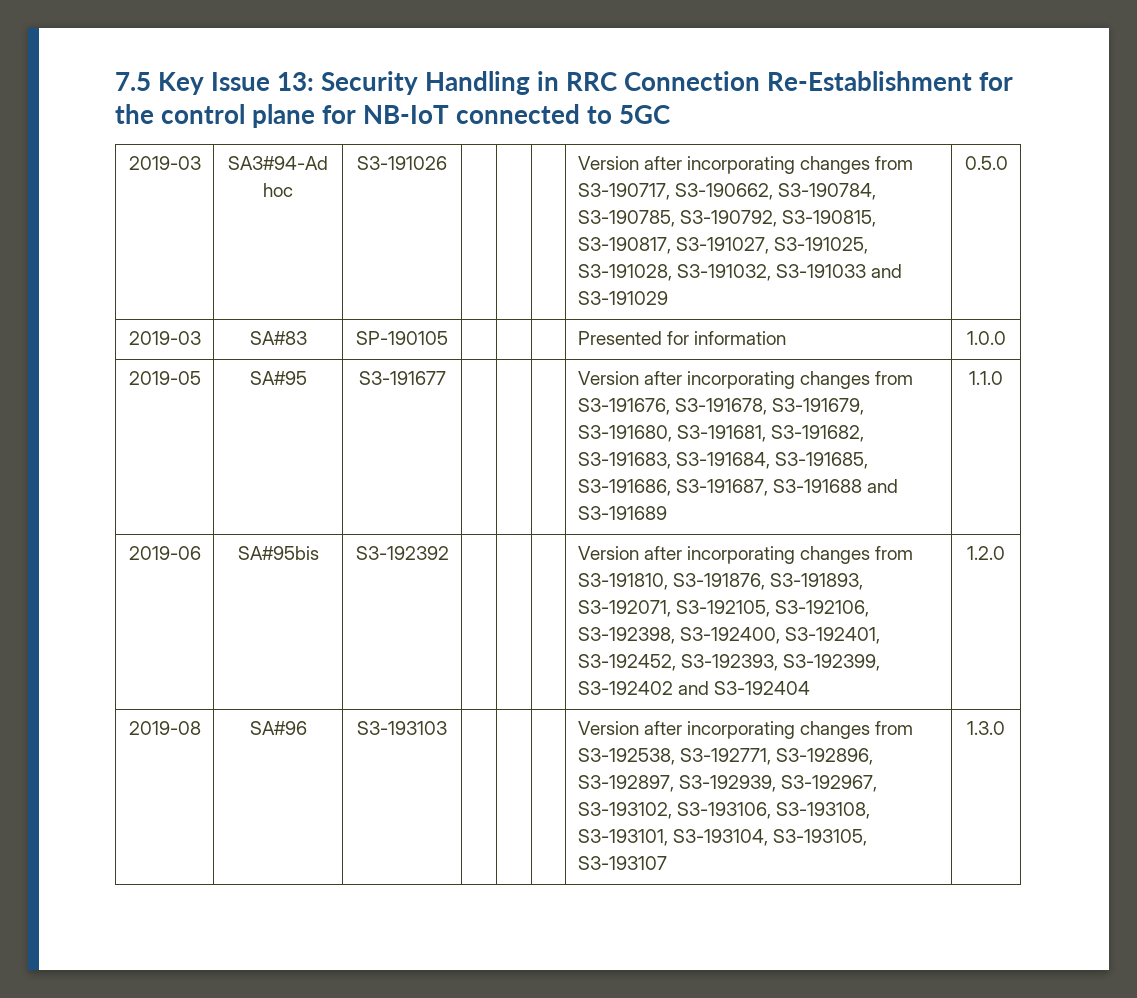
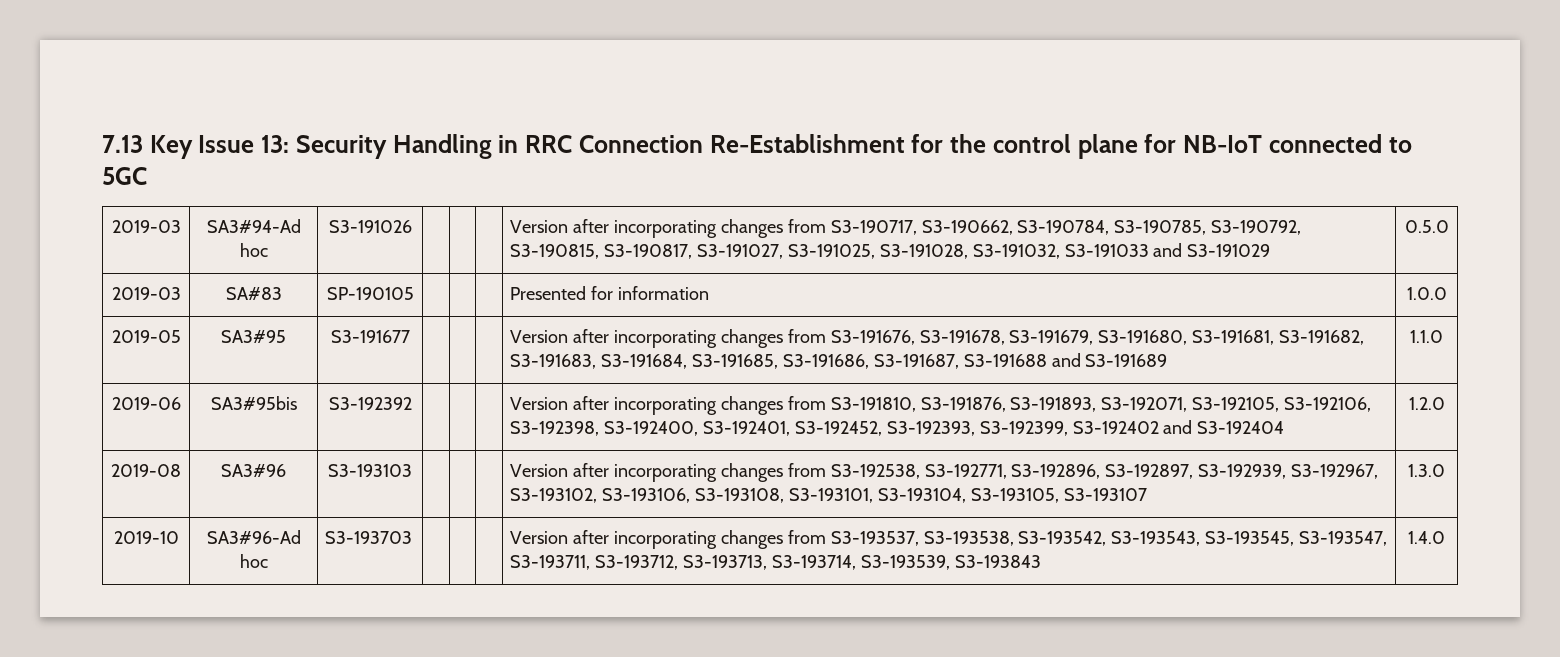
- 7.5 Key Issue 13: Security Handling in RRC Connection Re-Establishment for the control plane for NB-IoT connected to 5GC
+ 7.13 Key Issue 13: Security Handling in RRC Connection Re-Establishment for the control plane for NB-IoT connected to 5GC
- 2019-05 | SA#95 | S3-191677 | | | | Version after incorporating changes from S3-191676, S3-191678, S3-191679, S3-191680, S3-191681, S3-191682, S3-191683, S3-191684, S3-191685, S3-191686, S3-191687, S3-191688 and S3-191689 | 1.1.0
+ 2019-05 | SA3#95 | S3-191677 | | | | Version after incorporating changes from S3-191676, S3-191678, S3-191679, S3-191680, S3-191681, S3-191682, S3-191683, S3-191684, S3-191685, S3-191686, S3-191687, S3-191688 and S3-191689 | 1.1.0
- 2019-06 | SA#95bis | S3-192392 | | | | Version after incorporating changes from S3-191810, S3-191876, S3-191893, S3-192071, S3-192105, S3-192106, S3-192398, S3-192400, S3-192401, S3-192452, S3-192393, S3-192399, S3-192402 and S3-192404 | 1.2.0
+ 2019-06 | SA3#95bis | S3-192392 | | | | Version after incorporating changes from S3-191810, S3-191876, S3-191893, S3-192071, S3-192105, S3-192106, S3-192398, S3-192400, S3-192401, S3-192452, S3-192393, S3-192399, S3-192402 and S3-192404 | 1.2.0
- 2019-08 | SA#96 | S3-193103 | | | | Version after incorporating changes from S3-192538, S3-192771, S3-192896, S3-192897, S3-192939, S3-192967, S3-193102, S3-193106, S3-193108, S3-193101, S3-193104, S3-193105, S3-193107 | 1.3.0
+ 2019-08 | SA3#96 | S3-193103 | | | | Version after incorporating changes from S3-192538, S3-192771, S3-192896, S3-192897, S3-192939, S3-192967, S3-193102, S3-193106, S3-193108, S3-193101, S3-193104, S3-193105, S3-193107 | 1.3.0
+ 2019-10 | SA3#96-Ad hoc | S3-193703 | | | | Version after incorporating changes from S3-193537, S3-193538, S3-193542, S3-193543, S3-193545, S3-193547, S3-193711, S3-193712, S3-193713, S3-193714, S3-193539, S3-193843 | 1.4.0

